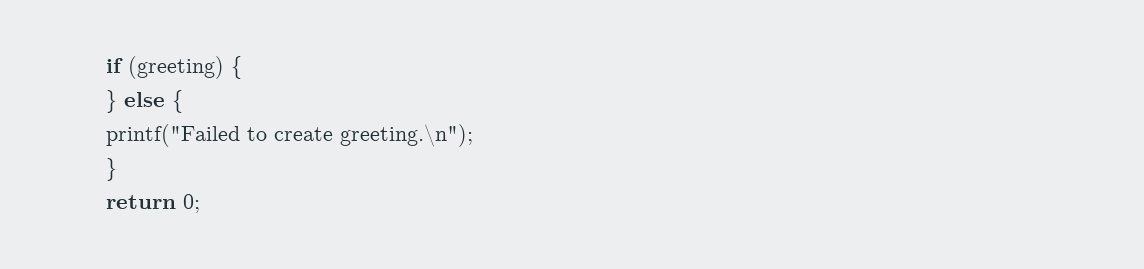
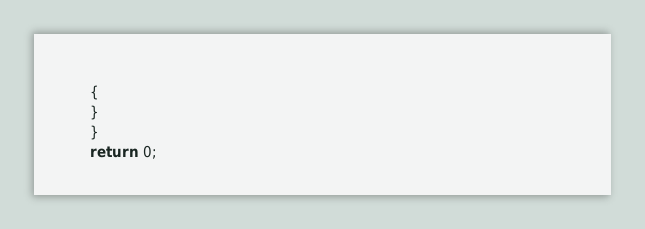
- if (greeting) {
- } else {
- printf("Failed to create greeting.\n");
+ {
+ }

